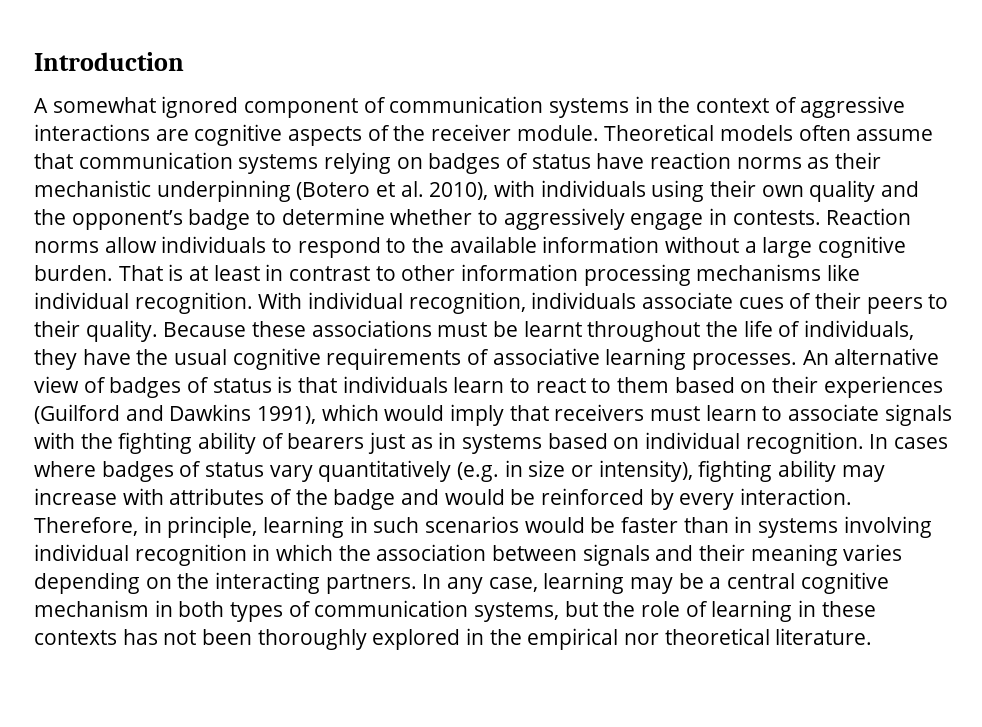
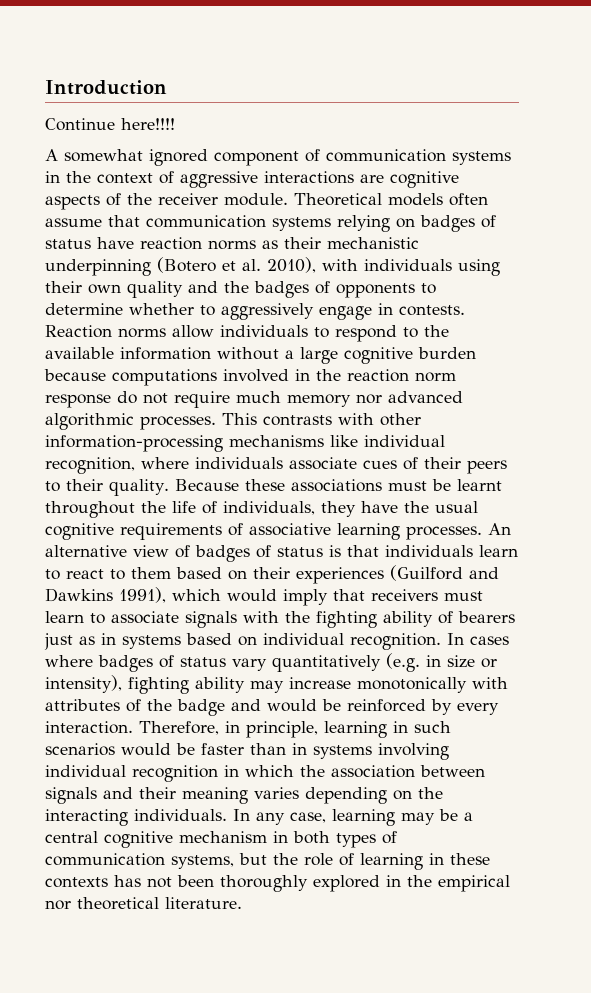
+ Continue here!!!!
- Theoretical models often assume that communication systems relying on badges of status have reaction norms as their mechanistic underpinning (Botero et al. 2010), with individuals using their own quality and the opponent’s badge to determine whether to aggressively engage in contests.
+ Theoretical models often assume that communication systems relying on badges of status have reaction norms as their mechanistic underpinning (Botero et al. 2010), with individuals using their own quality and the badges of opponents to determine whether to aggressively engage in contests.
- Reaction norms allow individuals to respond to the available information without a large cognitive burden. That is at least in contrast to other information processing mechanisms like individual recognition. With individual recognition, individuals associate cues of their peers to their quality.
+ Reaction norms allow individuals to respond to the available information without a large cognitive burden because computations involved in the reaction norm response do not require much memory nor advanced algorithmic processes. This contrasts with other information-processing mechanisms like individual recognition, where individuals associate cues of their peers to their quality.
- In cases where badges of status vary quantitatively (e.g. in size or intensity), fighting ability may increase with attributes of the badge and would be reinforced by every interaction.
+ In cases where badges of status vary quantitatively (e.g. in size or intensity), fighting ability may increase monotonically with attributes of the badge and would be reinforced by every interaction.
- Therefore, in principle, learning in such scenarios would be faster than in systems involving individual recognition in which the association between signals and their meaning varies depending on the interacting partners.
+ Therefore, in principle, learning in such scenarios would be faster than in systems involving individual recognition in which the association between signals and their meaning varies depending on the interacting individuals.

